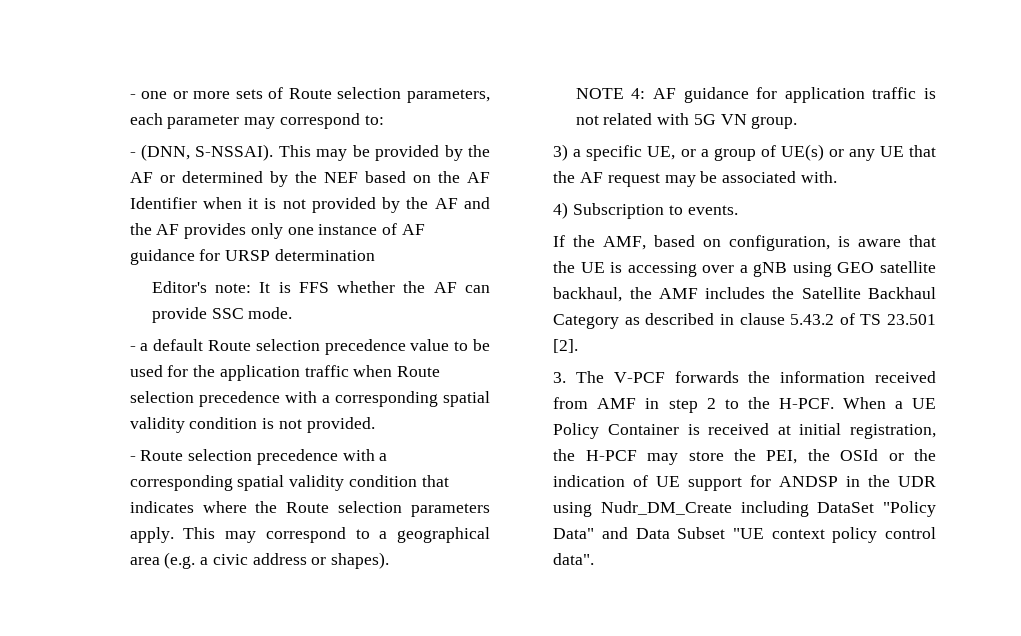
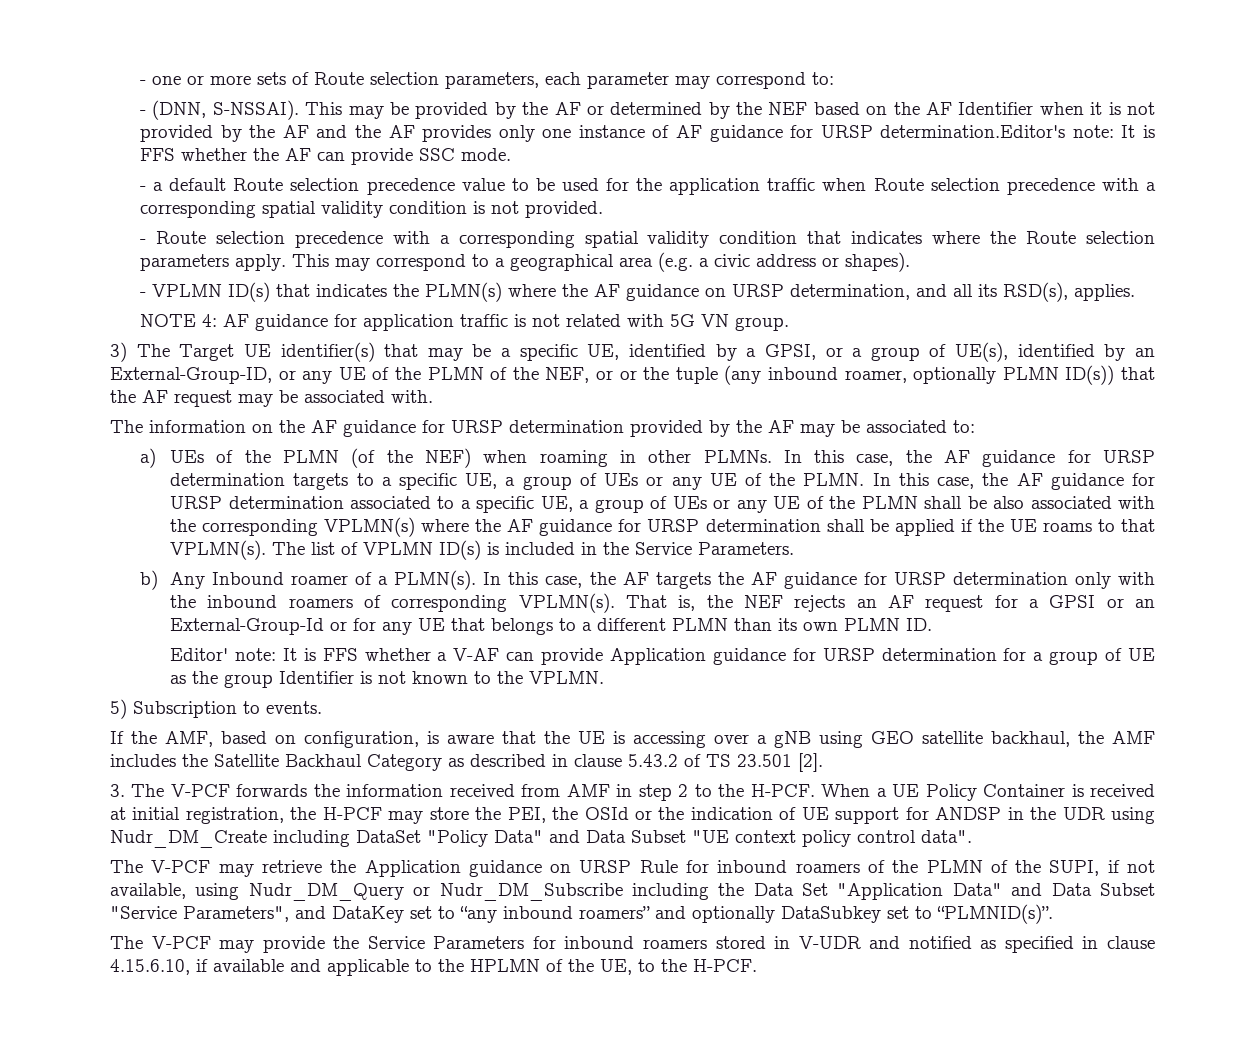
- This may be provided by the AF or determined by the NEF based on the AF Identifier when it is not provided by the AF and the AF provides only one instance of AF guidance for URSP determination
- Editor's note: It is FFS whether the AF can provide SSC mode.
+ This may be provided by the AF or determined by the NEF based on the AF Identifier when it is not provided by the AF and the AF provides only one instance of AF guidance for URSP determination.Editor's note: It is FFS whether the AF can provide SSC mode.
+ - VPLMN ID(s) that indicates the PLMN(s) where the AF guidance on URSP determination, and all its RSD(s), applies.
- 3) a specific UE, or a group of UE(s) or any UE that the AF request may be associated with.
+ 3) The Target UE identifier(s) that may be a specific UE, identified by a GPSI, or a group of UE(s), identified by an External-Group-ID, or any UE of the PLMN of the NEF, or or the tuple (any inbound roamer, optionally PLMN ID(s)) that the AF request may be associated with.
- 4) Subscription to events.
+ The information on the AF guidance for URSP determination provided by the AF may be associated to:
+ a) UEs of the PLMN (of the NEF) when roaming in other PLMNs. In this case, the AF guidance for URSP determination targets to a specific UE, a group of UEs or any UE of the PLMN. In this case, the AF guidance for URSP determination associated to a specific UE, a group of UEs or any UE of the PLMN shall be also associated with the corresponding VPLMN(s) where the AF guidance for URSP determination shall be applied if the UE roams to that VPLMN(s). The list of VPLMN ID(s) is included in the Service Parameters.
+ b) Any Inbound roamer of a PLMN(s). In this case, the AF targets the AF guidance for URSP determination only with the inbound roamers of corresponding VPLMN(s). That is, the NEF rejects an AF request for a GPSI or an External-Group-Id or for any UE that belongs to a different PLMN than its own PLMN ID.
+ Editor' note: It is FFS whether a V-AF can provide Application guidance for URSP determination for a group of UE as the group Identifier is not known to the VPLMN.
+ 5) Subscription to events.
+ The V-PCF may retrieve the Application guidance on URSP Rule for inbound roamers of the PLMN of the SUPI, if not available, using Nudr_DM_Query or Nudr_DM_Subscribe including the Data Set "Application Data" and Data Subset "Service Parameters", and DataKey set to “any inbound roamers” and optionally DataSubkey set to “PLMNID(s)”.
+ The V-PCF may provide the Service Parameters for inbound roamers stored in V-UDR and notified as specified in clause 4.15.6.10, if available and applicable to the HPLMN of the UE, to the H-PCF.

